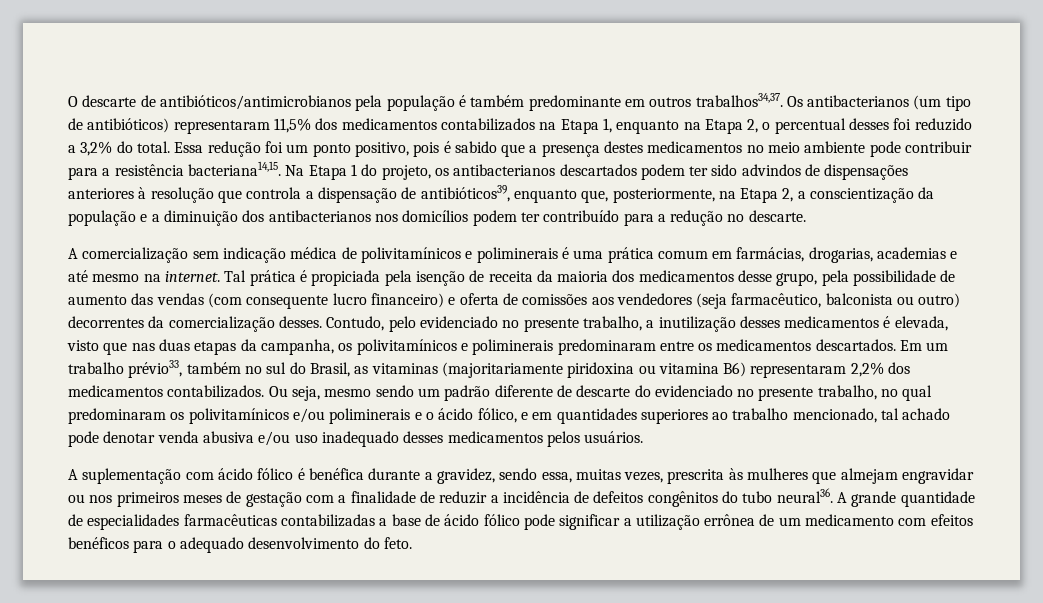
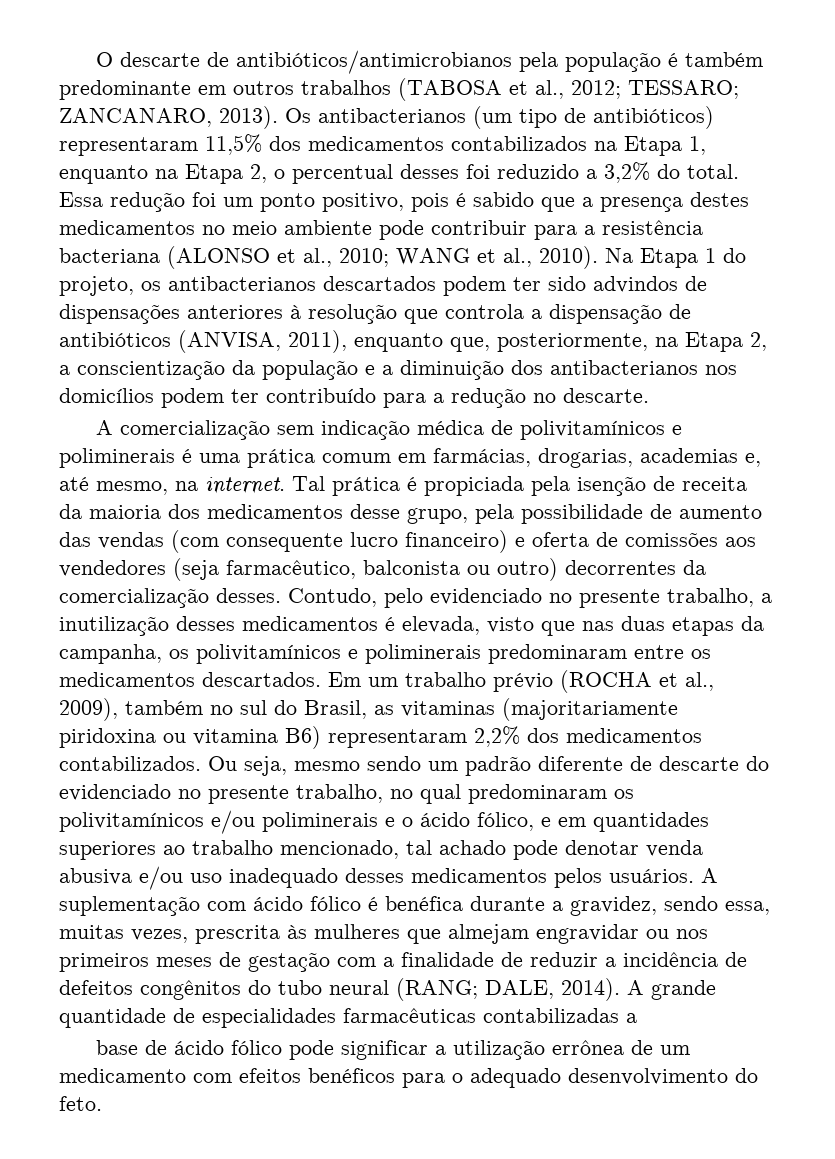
- O descarte de antibióticos/antimicrobianos pela população é também predominante em outros trabalhos34,37.
+ O descarte de antibióticos/antimicrobianos pela população é também predominante em outros trabalhos (TABOSA et al., 2012; TESSARO; ZANCANARO, 2013).
- Essa redução foi um ponto positivo, pois é sabido que a presença destes medicamentos no meio ambiente pode contribuir para a resistência bacteriana14,15.
+ Essa redução foi um ponto positivo, pois é sabido que a presença destes medicamentos no meio ambiente pode contribuir para a resistência bacteriana (ALONSO et al., 2010; WANG et al., 2010).
- Na Etapa 1 do projeto, os antibacterianos descartados podem ter sido advindos de dispensações anteriores à resolução que controla a dispensação de antibióticos39, enquanto que, posteriormente, na Etapa 2, a conscientização da população e a diminuição dos antibacterianos nos domicílios podem ter contribuído para a redução no descarte.
+ Na Etapa 1 do projeto, os antibacterianos descartados podem ter sido advindos de dispensações anteriores à resolução que controla a dispensação de antibióticos (ANVISA, 2011), enquanto que, posteriormente, na Etapa 2, a conscientização da população e a diminuição dos antibacterianos nos domicílios podem ter contribuído para a redução no descarte.
- A comercialização sem indicação médica de polivitamínicos e poliminerais é uma prática comum em farmácias, drogarias, academias e até mesmo na internet.
+ A comercialização sem indicação médica de polivitamínicos e poliminerais é uma prática comum em farmácias, drogarias, academias e, até mesmo, na internet.
- Em um trabalho prévio33, também no sul do Brasil, as vitaminas (majoritariamente piridoxina ou vitamina B6) representaram 2,2% dos medicamentos contabilizados.
+ Em um trabalho prévio (ROCHA et al., 2009), também no sul do Brasil, as vitaminas (majoritariamente piridoxina ou vitamina B6) representaram 2,2% dos medicamentos contabilizados.
- Ou seja, mesmo sendo um padrão diferente de descarte do evidenciado no presente trabalho, no qual predominaram os polivitamínicos e/ou poliminerais e o ácido fólico, e em quantidades superiores ao trabalho mencionado, tal achado pode denotar venda abusiva e/ou uso inadequado desses medicamentos pelos usuários.
- A suplementação com ácido fólico é benéfica durante a gravidez, sendo essa, muitas vezes, prescrita às mulheres que almejam engravidar ou nos primeiros meses de gestação com a finalidade de reduzir a incidência de defeitos congênitos do tubo neural36.
+ Ou seja, mesmo sendo um padrão diferente de descarte do evidenciado no presente trabalho, no qual predominaram os polivitamínicos e/ou poliminerais e o ácido fólico, e em quantidades superiores ao trabalho mencionado, tal achado pode denotar venda abusiva e/ou uso inadequado desses medicamentos pelos usuários. A suplementação com ácido fólico é benéfica durante a gravidez, sendo essa, muitas vezes, prescrita às mulheres que almejam engravidar ou nos primeiros meses de gestação com a finalidade de reduzir a incidência de defeitos congênitos do tubo neural (RANG; DALE, 2014).
- A grande quantidade de especialidades farmacêuticas contabilizadas a base de ácido fólico pode significar a utilização errônea de um medicamento com efeitos benéficos para o adequado desenvolvimento do feto.
+ A grande quantidade de especialidades farmacêuticas contabilizadas a
+ base de ácido fólico pode significar a utilização errônea de um medicamento com efeitos benéficos para o adequado desenvolvimento do feto.

